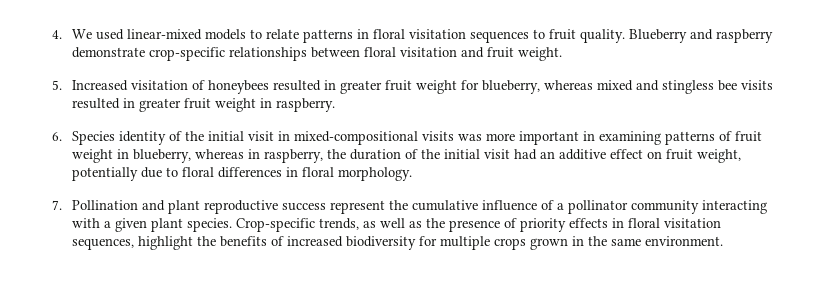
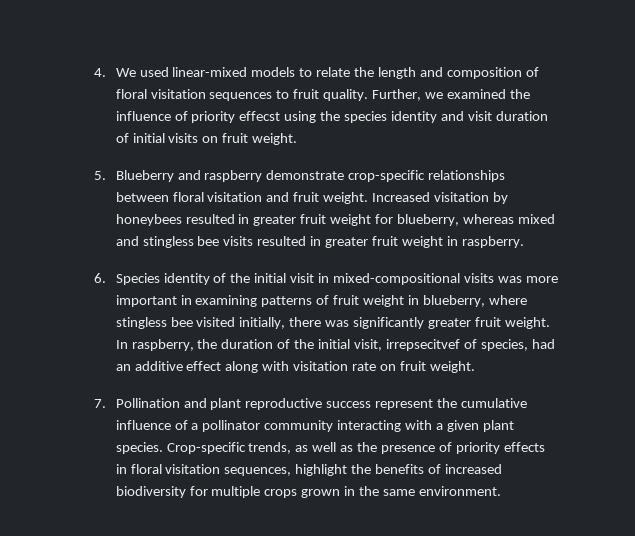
- 4. We used linear-mixed models to relate patterns in floral visitation sequences to fruit quality.
+ 4. We used linear-mixed models to relate the length and composition of floral visitation sequences to fruit quality.
- Blueberry and raspberry demonstrate crop-specific relationships between floral visitation and fruit weight.
- 5. Increased visitation of honeybees resulted in greater fruit weight for blueberry, whereas mixed and stingless bee visits resulted in greater fruit weight in raspberry.
+ Further, we examined the influence of priority effecst using the species identity and visit duration of initial visits on fruit weight.
+ 5. Blueberry and raspberry demonstrate crop-specific relationships between floral visitation and fruit weight. Increased visitation by honeybees resulted in greater fruit weight for blueberry, whereas mixed and stingless bee visits resulted in greater fruit weight in raspberry.
- 6. Species identity of the initial visit in mixed-compositional visits was more important in examining patterns of fruit weight in blueberry, whereas in raspberry, the duration of the initial visit had an additive effect on fruit weight, potentially due to floral differences in floral morphology.
+ 6. Species identity of the initial visit in mixed-compositional visits was more important in examining patterns of fruit weight in blueberry, where stingless bee visited initially, there was significantly greater fruit weight. In raspberry, the duration of the initial visit, irrepsecitvef of species, had an additive effect along with visitation rate on fruit weight.

